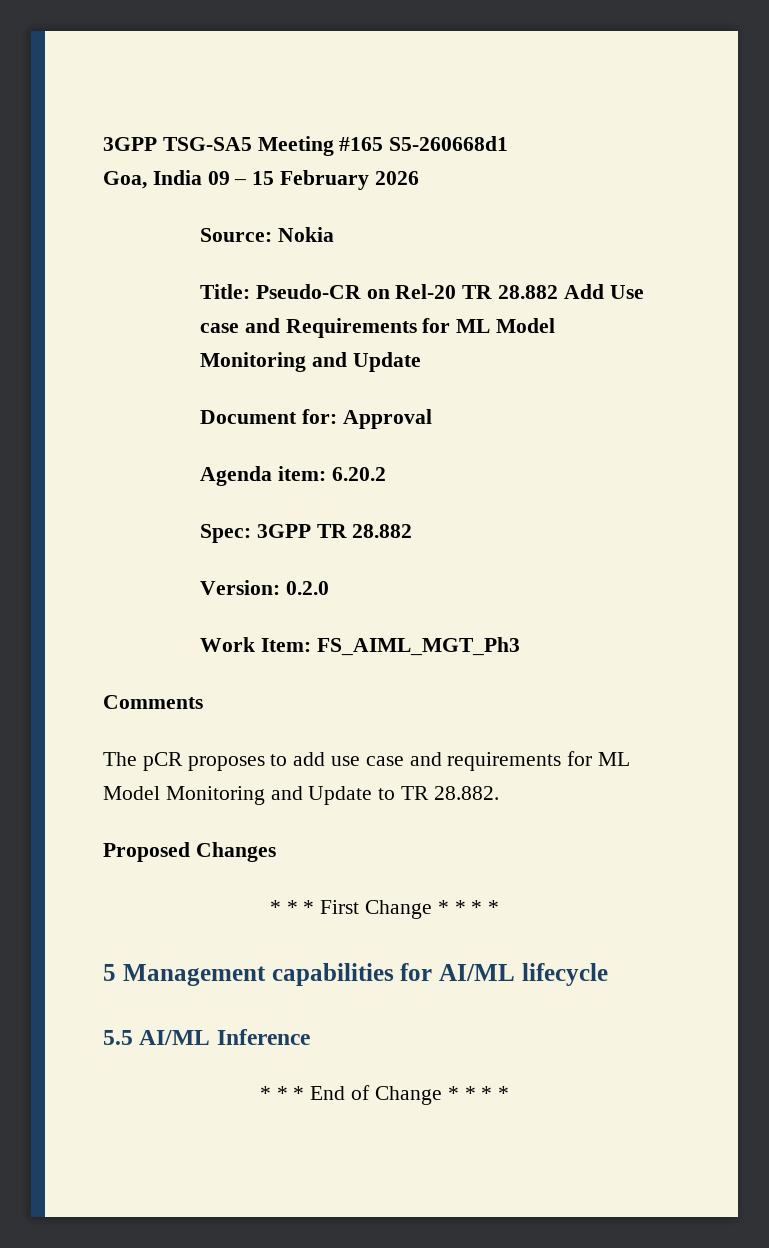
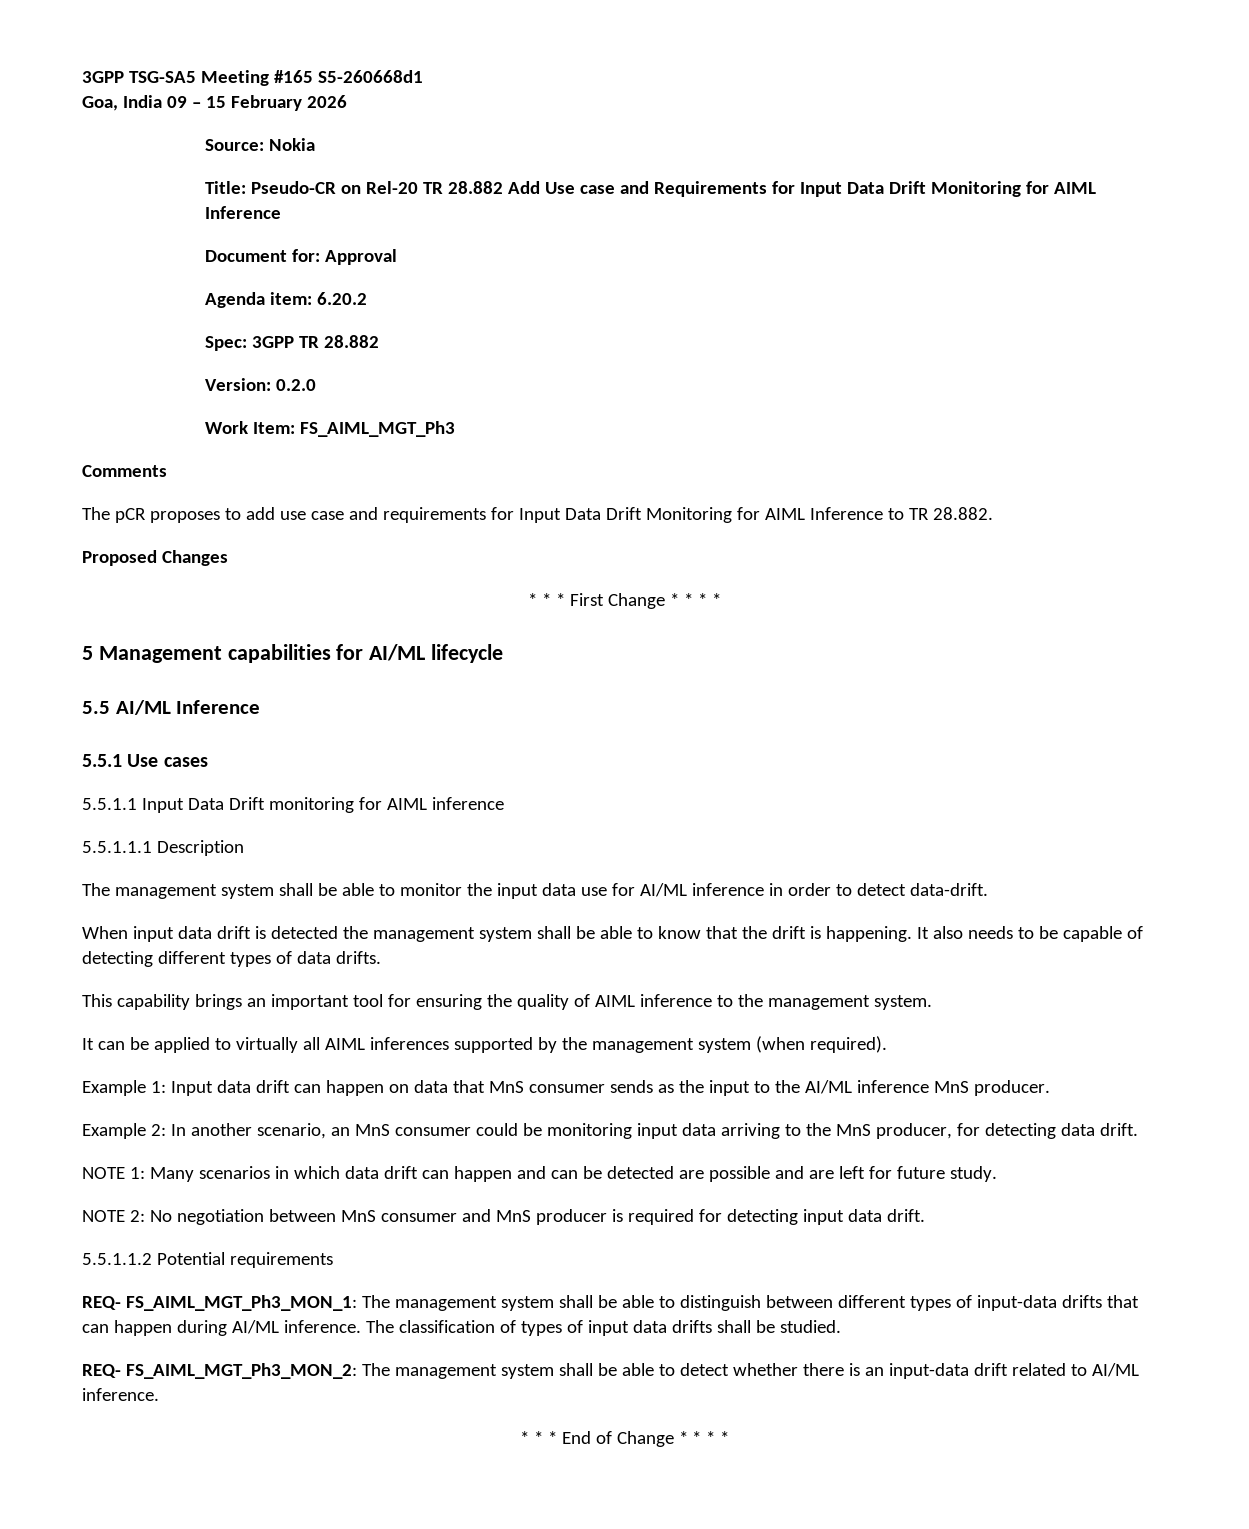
- Title: Pseudo-CR on Rel-20 TR 28.882 Add Use case and Requirements for ML Model Monitoring and Update
+ Title: Pseudo-CR on Rel-20 TR 28.882 Add Use case and Requirements for Input Data Drift Monitoring for AIML Inference
- The pCR proposes to add use case and requirements for ML Model Monitoring and Update to TR 28.882.
+ The pCR proposes to add use case and requirements for Input Data Drift Monitoring for AIML Inference to TR 28.882.
+ 5.5.1 Use cases
+ 5.5.1.1 Input Data Drift monitoring for AIML inference
+ 5.5.1.1.1 Description
+ The management system shall be able to monitor the input data use for AI/ML inference in order to detect data-drift.
+ When input data drift is detected the management system shall be able to know that the drift is happening. It also needs to be capable of detecting different types of data drifts.
+ This capability brings an important tool for ensuring the quality of AIML inference to the management system.
+ It can be applied to virtually all AIML inferences supported by the management system (when required).
+ Example 1: Input data drift can happen on data that MnS consumer sends as the input to the AI/ML inference MnS producer.
+ Example 2: In another scenario, an MnS consumer could be monitoring input data arriving to the MnS producer, for detecting data drift.
+ NOTE 1: Many scenarios in which data drift can happen and can be detected are possible and are left for future study.
+ NOTE 2: No negotiation between MnS consumer and MnS producer is required for detecting input data drift.
+ 5.5.1.1.2 Potential requirements
+ REQ- FS_AIML_MGT_Ph3_MON_1: The management system shall be able to distinguish between different types of input-data drifts that can happen during AI/ML inference. The classification of types of input data drifts shall be studied.
+ REQ- FS_AIML_MGT_Ph3_MON_2: The management system shall be able to detect whether there is an input-data drift related to AI/ML inference.

